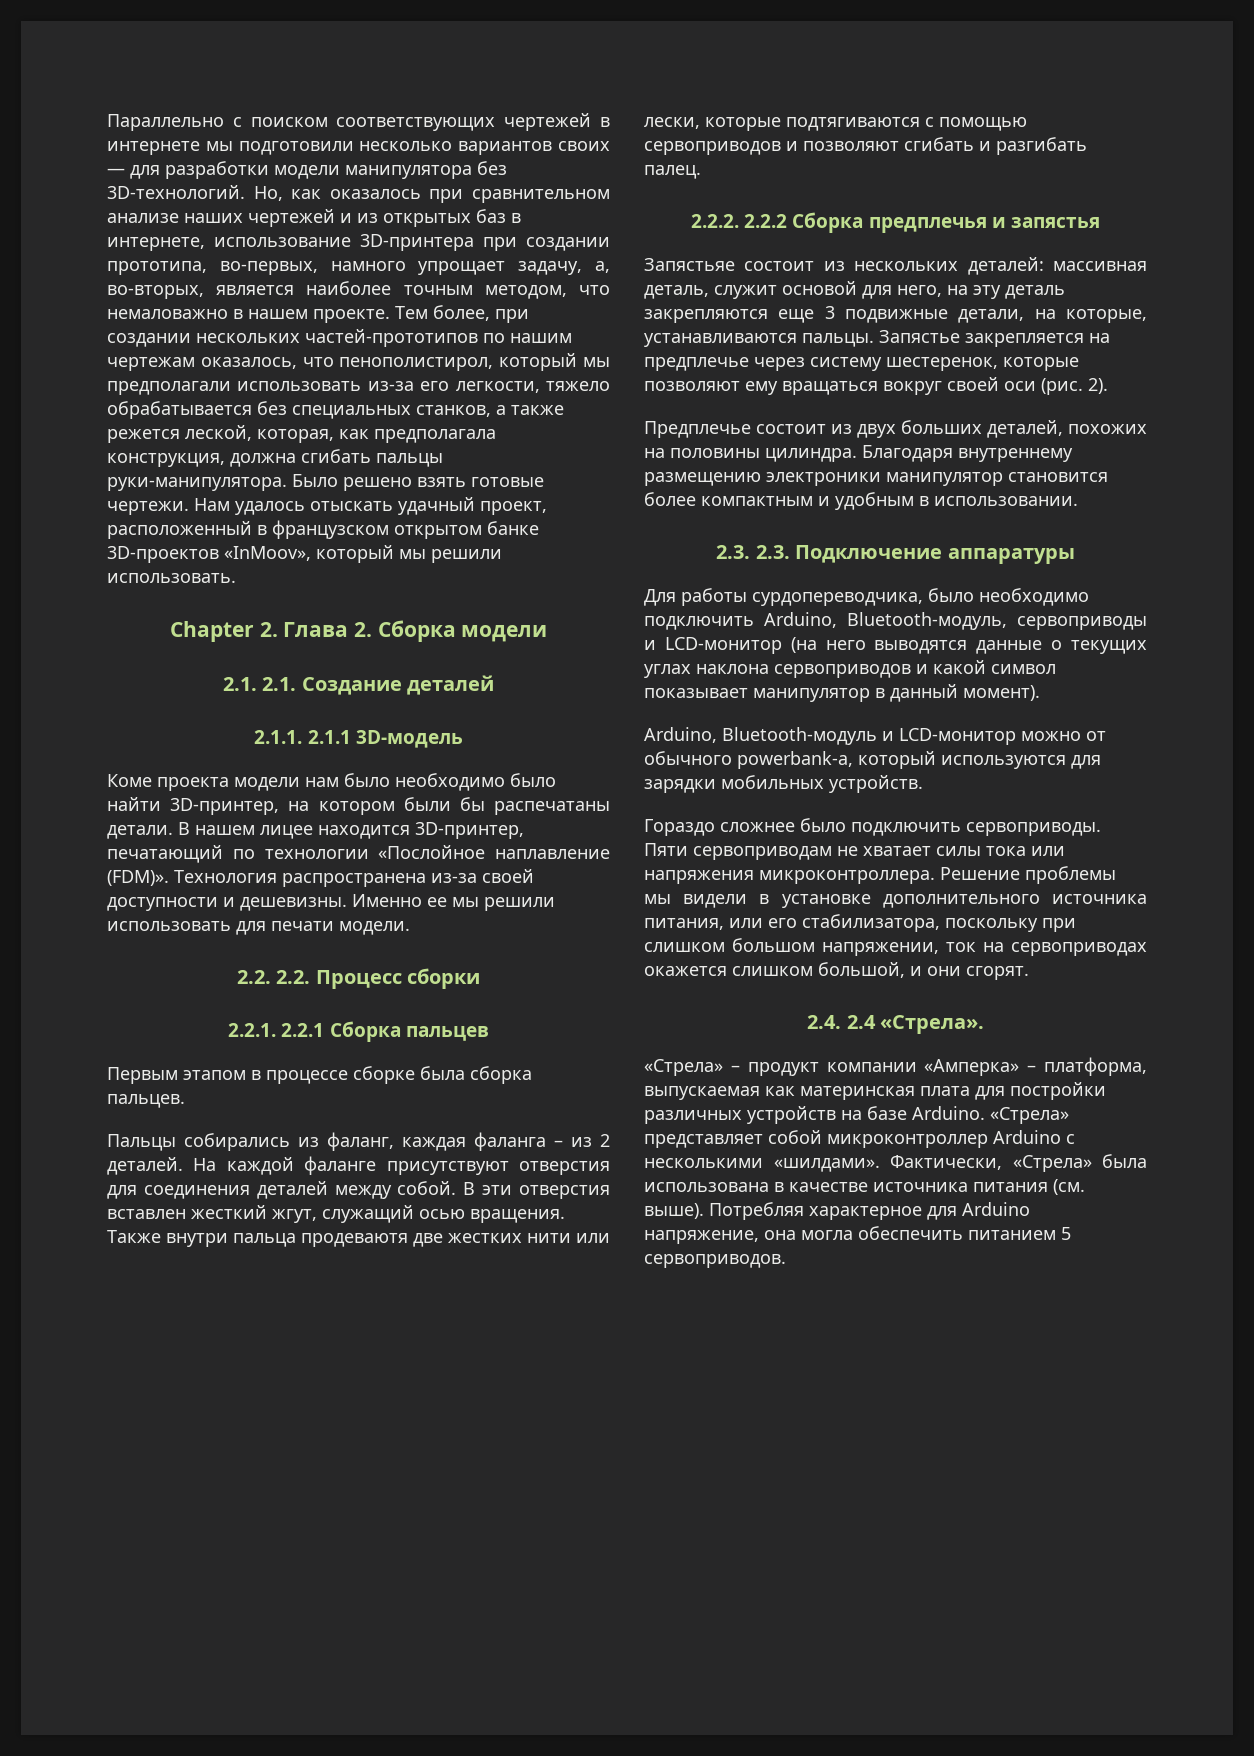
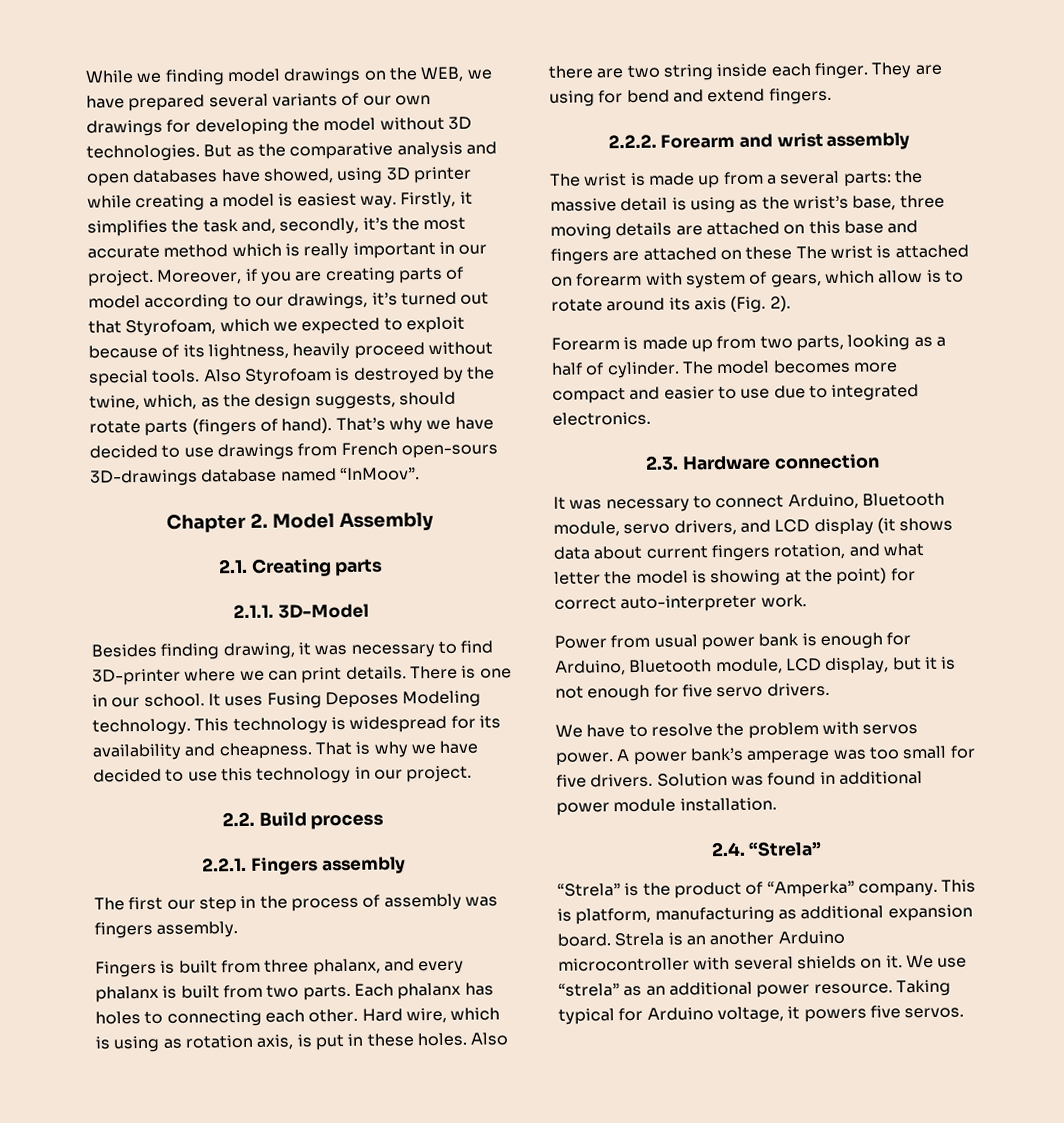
- Параллельно с поиском соответствующих чертежей в интернете мы подготовили несколько вариантов своих — для разработки модели манипулятора без 3D-технологий. Но, как оказалось при сравнительном анализе наших чертежей и из открытых баз в интернете, использование 3D-принтера при создании прототипа, во-первых, намного упрощает задачу, а, во-вторых, является наиболее точным методом, что немаловажно в нашем проекте. Тем более, при создании нескольких частей-прототипов по нашим чертежам оказалось, что пенополистирол, который мы предполагали использовать из-за его легкости, тяжело обрабатывается без специальных станков, а также режется леской, которая, как предполагала конструкция, должна сгибать пальцы руки-манипулятора. Было решено взять готовые чертежи. Нам удалось отыскать удачный проект, расположенный в французском открытом банке 3D-проектов «InMoov», который мы решили использовать.
- Chapter 2. Глава 2. Сборка модели
- 2.1. 2.1. Создание деталей
- 2.1.1. 2.1.1 3D-модель
- Коме проекта модели нам было необходимо было найти 3D-принтер, на котором были бы распечатаны детали. В нашем лицее находится 3D-принтер, печатающий по технологии «Послойное наплавление (FDM)». Технология распространена из-за своей доступности и дешевизны. Именно ее мы решили использовать для печати модели.
- 2.2. 2.2. Процесс сборки
- 2.2.1. 2.2.1 Сборка пальцев
- Первым этапом в процессе сборке была сборка пальцев.
- Пальцы собирались из фаланг, каждая фаланга – из 2 деталей. На каждой фаланге присутствуют отверстия для соединения деталей между собой. В эти отверстия вставлен жесткий жгут, служащий осью вращения. Также внутри пальца продеваютя две жестких нити или лески, которые подтягиваются с помощью сервоприводов и позволяют сгибать и разгибать палец.
- 2.2.2. 2.2.2 Сборка предплечья и запястья
- Запястьяе состоит из нескольких деталей: массивная деталь, служит основой для него, на эту деталь закрепляются еще 3 подвижные детали, на которые, устанавливаются пальцы. Запястье закрепляется на предплечье через систему шестеренок, которые позволяют ему вращаться вокруг своей оси (рис. 2).
- Предплечье состоит из двух больших деталей, похожих на половины цилиндра. Благодаря внутреннему размещению электроники манипулятор становится более компактным и удобным в использовании.
- 2.3. 2.3. Подключение аппаратуры
- Для работы сурдопереводчика, было необходимо подключить Arduino, Bluetooth-модуль, сервоприводы и LCD-монитор (на него выводятся данные о текущих углах наклона сервоприводов и какой символ показывает манипулятор в данный момент).
- Arduino, Bluetooth-модуль и LCD-монитор можно от обычного powerbank-а, который используются для зарядки мобильных устройств.
- Гораздо сложнее было подключить сервоприводы. Пяти сервоприводам не хватает силы тока или напряжения микроконтроллера. Решение проблемы мы видели в установке дополнительного источника питания, или его стабилизатора, поскольку при слишком большом напряжении, ток на сервоприводах окажется слишком большой, и они сгорят.
- 2.4. 2.4 «Стрела».
- «Стрела» – продукт компании «Амперка» – платформа, выпускаемая как материнская плата для постройки различных устройств на базе Arduino. «Стрела» представляет собой микроконтроллер Arduino с несколькими «шилдами». Фактически, «Стрела» была использована в качестве источника питания (см. выше). Потребляя характерное для Arduino напряжение, она могла обеспечить питанием 5 сервоприводов.
+ While we finding model drawings on the WEB, we have prepared several variants of our own drawings for developing the model without 3D technologies. But as the comparative analysis and open databases have showed, using 3D printer while creating a model is easiest way. Firstly, it simplifies the task and, secondly, it’s the most accurate method which is really important in our project. Moreover, if you are creating parts of model according to our drawings, it’s turned out that Styrofoam, which we expected to exploit because of its lightness, heavily proceed without special tools. Also Styrofoam is destroyed by the twine, which, as the design suggests, should rotate parts (fingers of hand). That’s why we have decided to use drawings from French open-sours 3D-drawings database named “InMoov”.
+ Chapter 2. Model Assembly
+ 2.1. Creating parts
+ 2.1.1. 3D-Model
+ Besides finding drawing, it was necessary to find 3D-printer where we can print details. There is one in our school. It uses Fusing Deposes Modeling technology. This technology is widespread for its availability and cheapness. That is why we have decided to use this technology in our project.
+ 2.2. Build process
+ 2.2.1. Fingers assembly
+ The first our step in the process of assembly was fingers assembly.
+ Fingers is built from three phalanx, and every phalanx is built from two parts. Each phalanx has holes to connecting each other. Hard wire, which is using as rotation axis, is put in these holes. Also there are two string inside each finger. They are using for bend and extend fingers.
+ 2.2.2. Forearm and wrist assembly
+ The wrist is made up from a several parts: the massive detail is using as the wrist’s base, three moving details are attached on this base and fingers are attached on these The wrist is attached on forearm with system of gears, which allow is to rotate around its axis (Fig. 2).
+ Forearm is made up from two parts, looking as a half of cylinder. The model becomes more compact and easier to use due to integrated electronics.
+ 2.3. Hardware connection
+ It was necessary to connect Arduino, Bluetooth module, servo drivers, and LCD display (it shows data about current fingers rotation, and what letter the model is showing at the point) for correct auto-interpreter work.
+ Power from usual power bank is enough for Arduino, Bluetooth module, LCD display, but it is not enough for five servo drivers.
+ We have to resolve the problem with servos power. A power bank’s amperage was too small for five drivers. Solution was found in additional power module installation.
+ 2.4. “Strela”
+ “Strela” is the product of “Amperka” company. This is platform, manufacturing as additional expansion board. Strela is an another Arduino microcontroller with several shields on it. We use “strela” as an additional power resource. Taking typical for Arduino voltage, it powers five servos.

